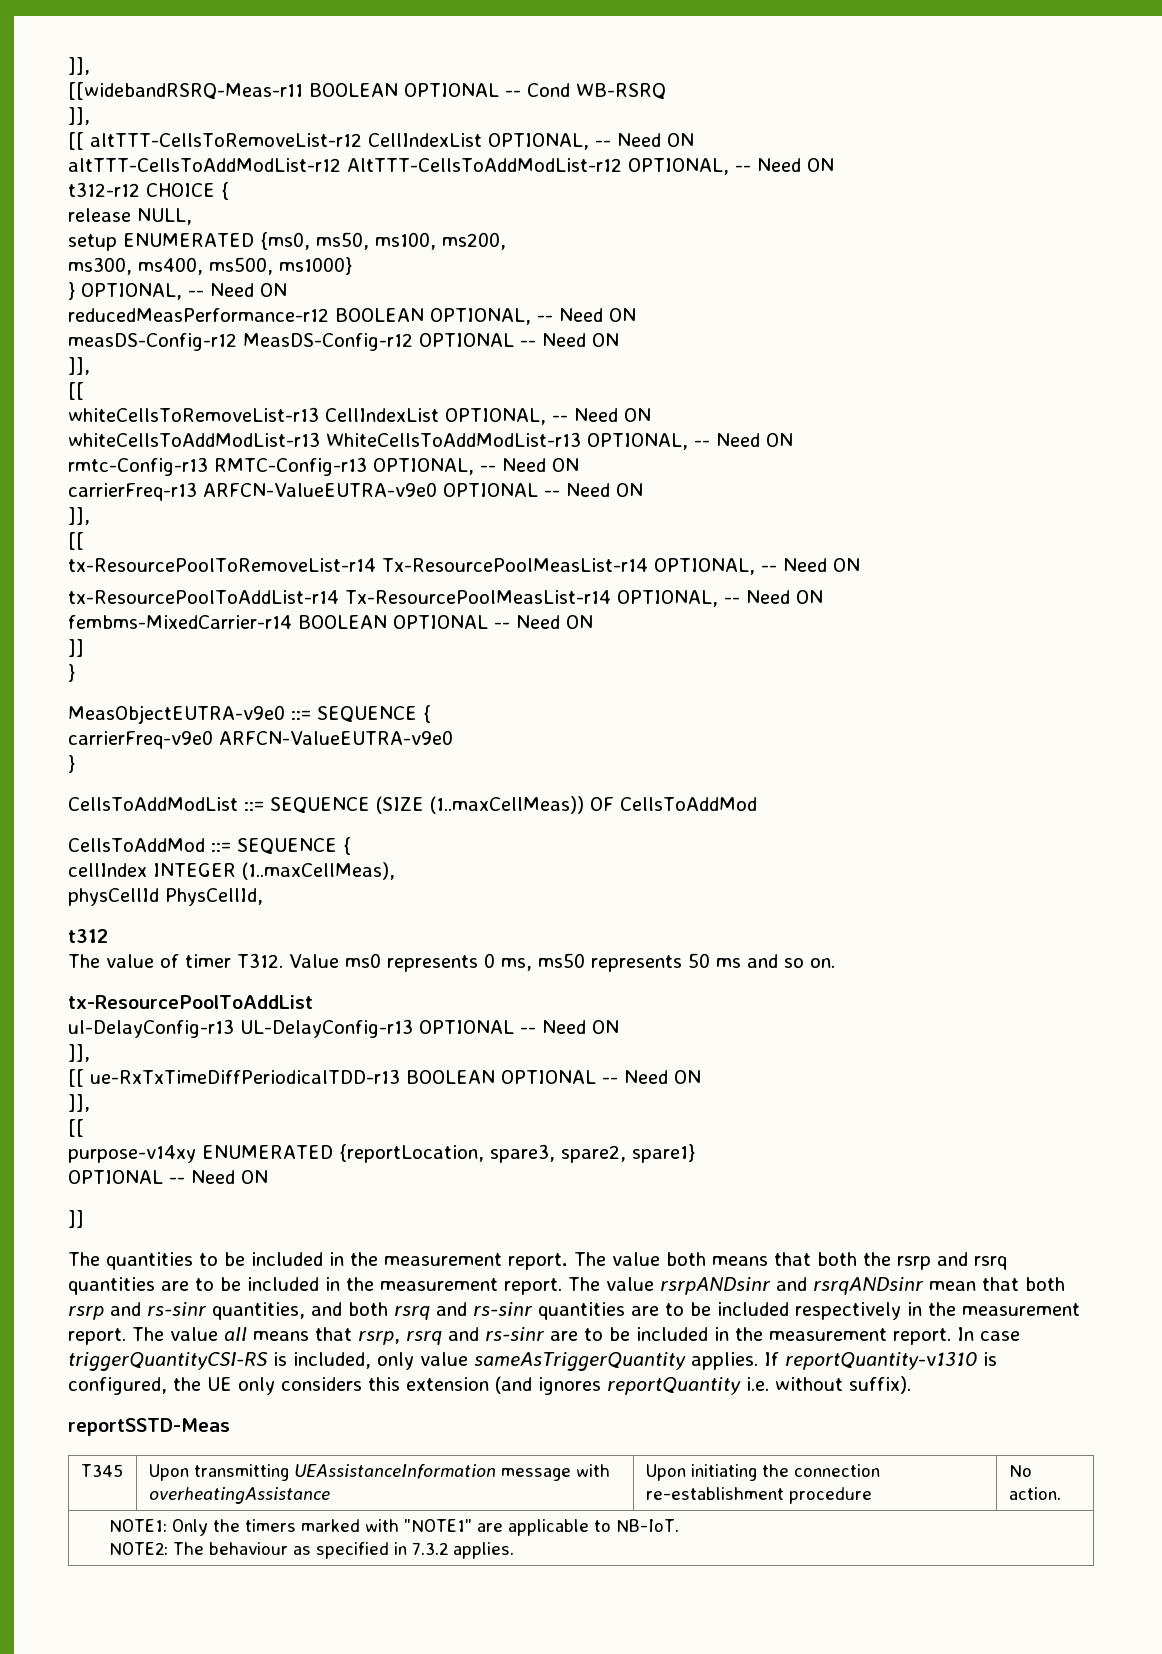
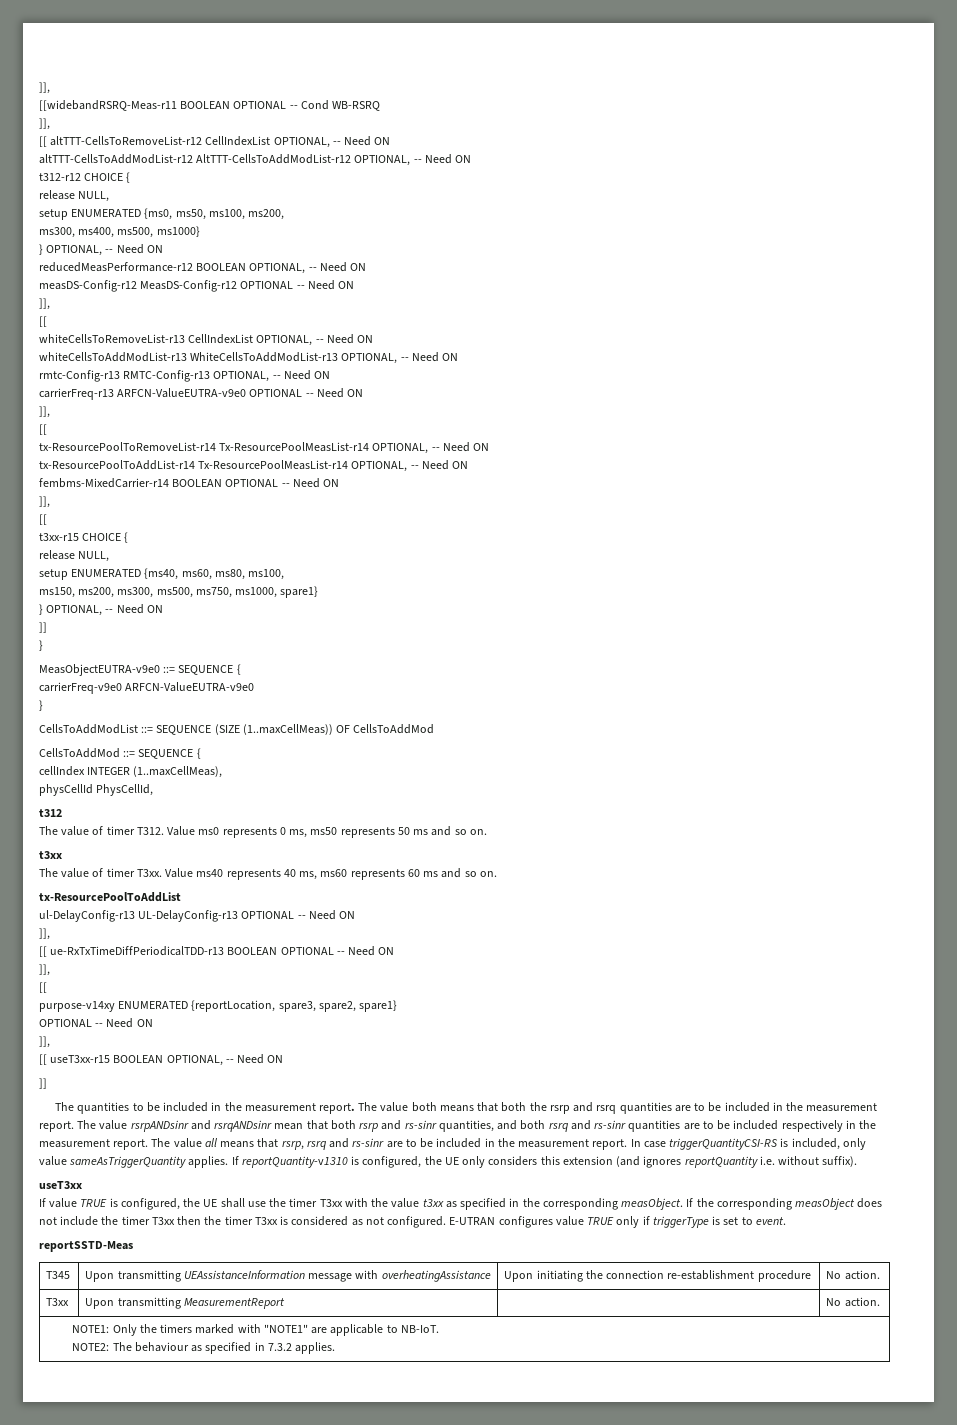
  fembms-MixedCarrier-r14 BOOLEAN OPTIONAL -- Need ON
+ ]],
+ [[
+ t3xx-r15 CHOICE {
+ release NULL,
+ setup ENUMERATED {ms40, ms60, ms80, ms100,
+ ms150, ms200, ms300, ms500, ms750, ms1000, spare1}
+ } OPTIONAL, -- Need ON
  Value ms0 represents 0 ms, ms50 represents 50 ms and so on.
+ t3xx
+ The value of timer T3xx. Value ms40 represents 40 ms, ms60 represents 60 ms and so on.
  purpose-v14xy ENUMERATED {reportLocation, spare3, spare2, spare1}
  OPTIONAL -- Need ON
+ ]],
+ [[ useT3xx-r15 BOOLEAN OPTIONAL, -- Need ON
+ useT3xx
+ If value TRUE is configured, the UE shall use the timer T3xx with the value t3xx as specified in the corresponding measObject. If the corresponding measObject does not include the timer T3xx then the timer T3xx is considered as not configured. E-UTRAN configures value TRUE only if triggerType is set to event.
+ T3xx | Upon transmitting MeasurementReport | | No action.

